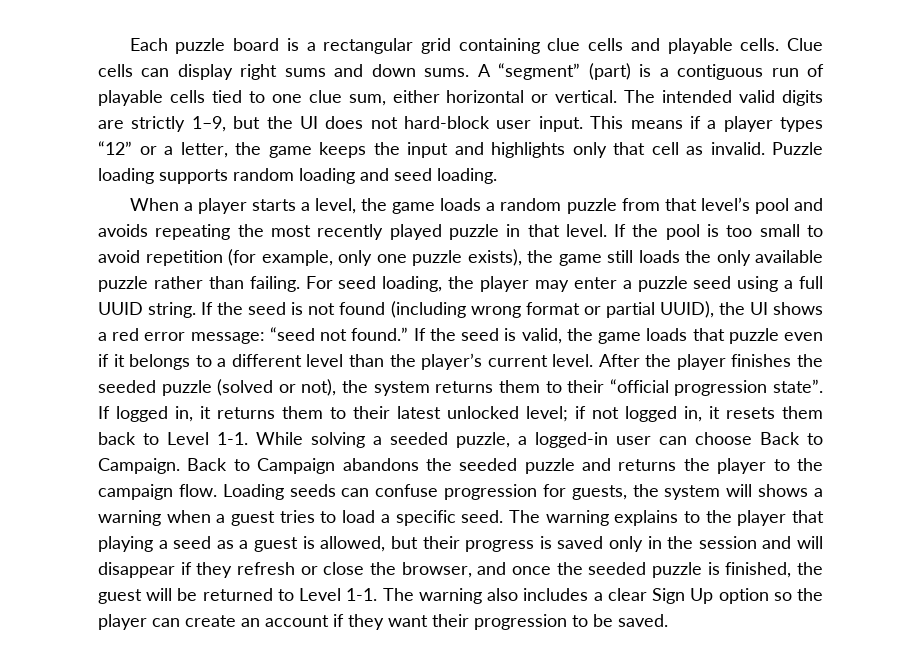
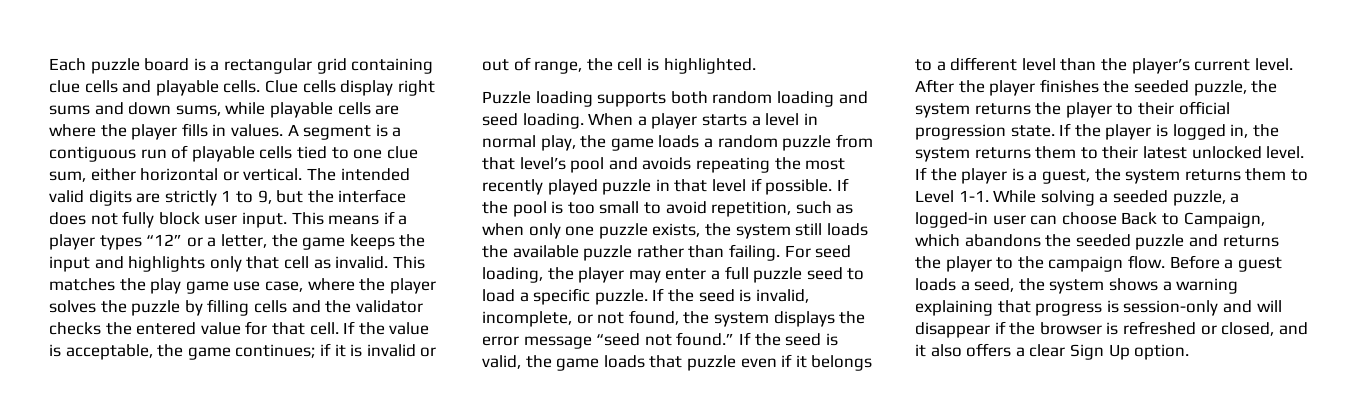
- Clue cells can display right sums and down sums. A “segment” (part) is a contiguous run of playable cells tied to one clue sum, either horizontal or vertical.
+ Clue cells display right sums and down sums, while playable cells are where the player fills in values. A segment is a contiguous run of playable cells tied to one clue sum, either horizontal or vertical.
- The intended valid digits are strictly 1–9, but the UI does not hard-block user input.
+ The intended valid digits are strictly 1 to 9, but the interface does not fully block user input.
- This means if a player types “12” or a letter, the game keeps the input and highlights only that cell as invalid. Puzzle loading supports random loading and seed loading.
- When a player starts a level, the game loads a random puzzle from that level’s pool and avoids repeating the most recently played puzzle in that level.
+ This means if a player types “12” or a letter, the game keeps the input and highlights only that cell as invalid. This matches the play game use case, where the player solves the puzzle by filling cells and the validator checks the entered value for that cell. If the value is acceptable, the game continues; if it is invalid or out of range, the cell is highlighted.
+ Puzzle loading supports both random loading and seed loading. When a player starts a level in normal play, the game loads a random puzzle from that level’s pool and avoids repeating the most recently played puzzle in that level if possible.
- If the pool is too small to avoid repetition (for example, only one puzzle exists), the game still loads the only available puzzle rather than failing.
+ If the pool is too small to avoid repetition, such as when only one puzzle exists, the system still loads the available puzzle rather than failing.
- For seed loading, the player may enter a puzzle seed using a full UUID string. If the seed is not found (including wrong format or partial UUID), the UI shows a red error message: “seed not found.”
+ For seed loading, the player may enter a full puzzle seed to load a specific puzzle. If the seed is invalid, incomplete, or not found, the system displays the error message “seed not found.”
- After the player finishes the seeded puzzle (solved or not), the system returns them to their “official progression state”. If logged in, it returns them to their latest unlocked level; if not logged in, it resets them back to Level 1-1.
+ After the player finishes the seeded puzzle, the system returns the player to their official progression state. If the player is logged in, the system returns them to their latest unlocked level. If the player is a guest, the system returns them to Level 1-1.
- While solving a seeded puzzle, a logged-in user can choose Back to Campaign. Back to Campaign abandons the seeded puzzle and returns the player to the campaign flow.
+ While solving a seeded puzzle, a logged-in user can choose Back to Campaign, which abandons the seeded puzzle and returns the player to the campaign flow.
- Loading seeds can confuse progression for guests, the system will shows a warning when a guest tries to load a specific seed. The warning explains to the player that playing a seed as a guest is allowed, but their progress is saved only in the session and will disappear if they refresh or close the browser, and once the seeded puzzle is finished, the guest will be returned to Level 1-1. The warning also includes a clear Sign Up option so the player can create an account if they want their progression to be saved.
+ Before a guest loads a seed, the system shows a warning explaining that progress is session-only and will disappear if the browser is refreshed or closed, and it also offers a clear Sign Up option.

